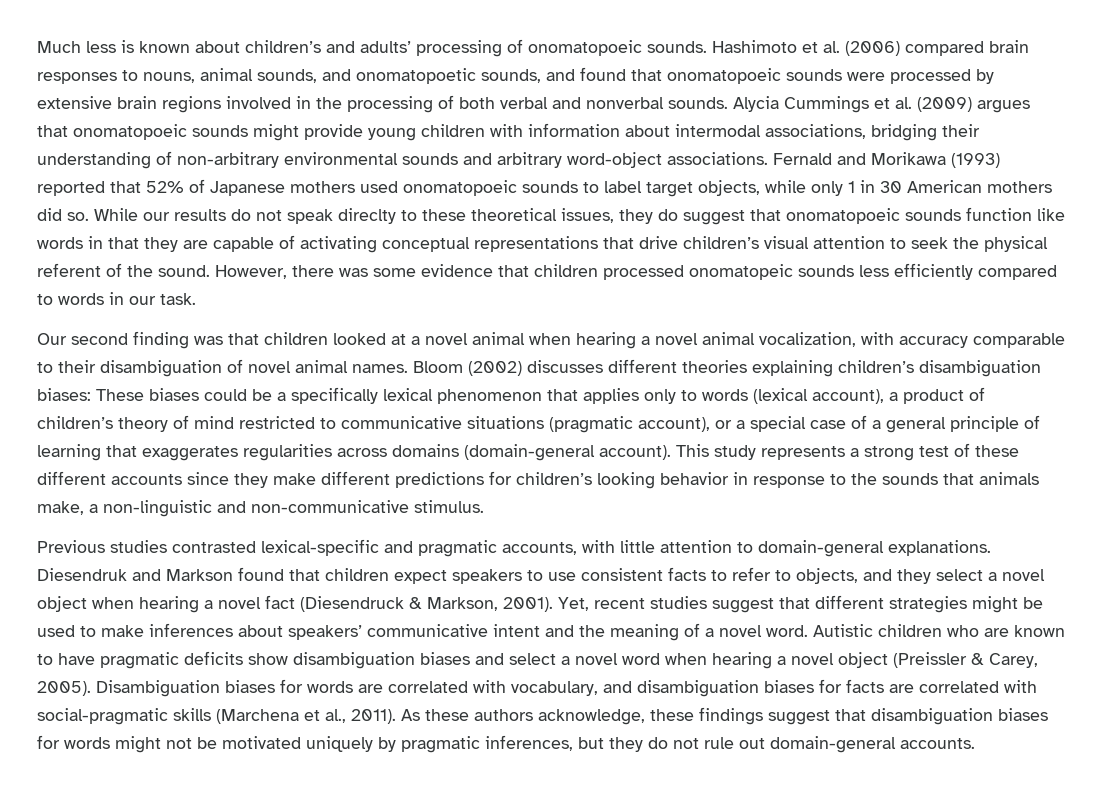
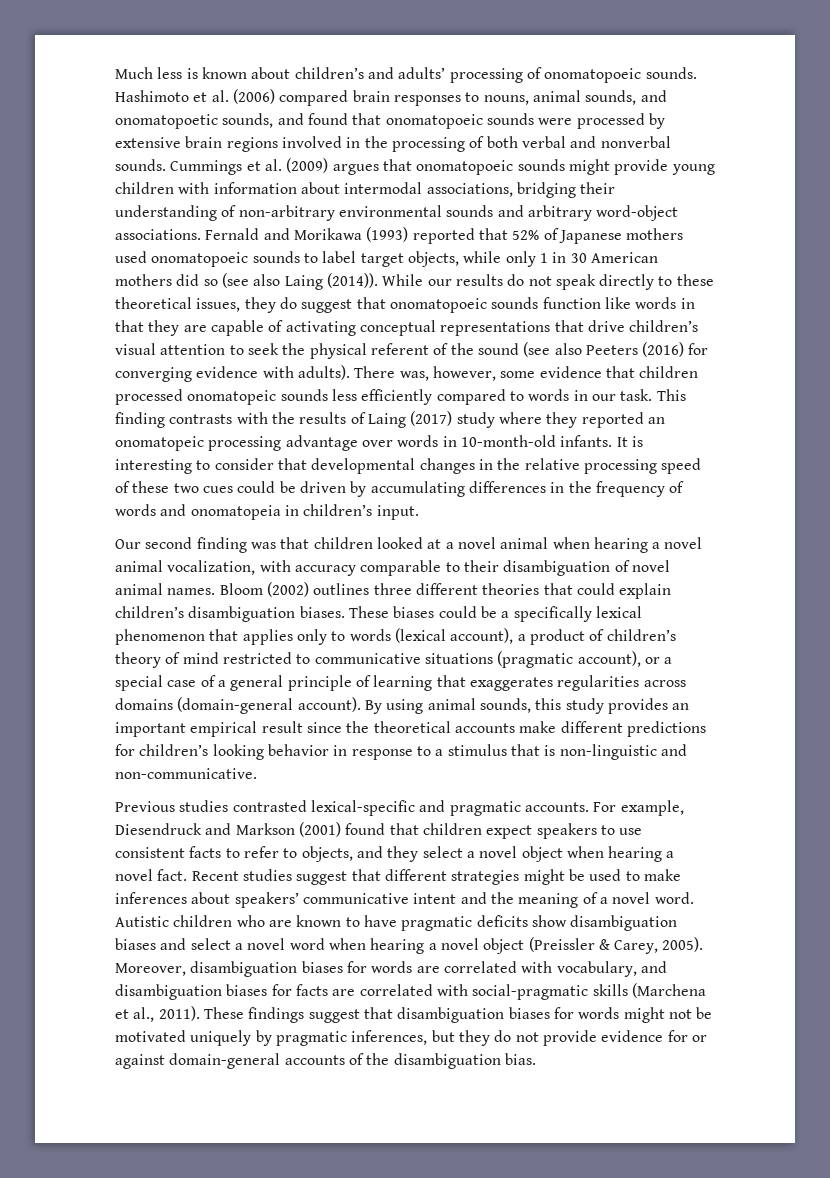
- Alycia Cummings et al. (2009) argues that onomatopoeic sounds might provide young children with information about intermodal associations, bridging their understanding of non-arbitrary environmental sounds and arbitrary word-object associations.
+ Cummings et al. (2009) argues that onomatopoeic sounds might provide young children with information about intermodal associations, bridging their understanding of non-arbitrary environmental sounds and arbitrary word-object associations.
- Fernald and Morikawa (1993) reported that 52% of Japanese mothers used onomatopoeic sounds to label target objects, while only 1 in 30 American mothers did so.
+ Fernald and Morikawa (1993) reported that 52% of Japanese mothers used onomatopoeic sounds to label target objects, while only 1 in 30 American mothers did so (see also Laing (2014)).
- While our results do not speak direclty to these theoretical issues, they do suggest that onomatopoeic sounds function like words in that they are capable of activating conceptual representations that drive children’s visual attention to seek the physical referent of the sound. However, there was some evidence that children processed onomatopeic sounds less efficiently compared to words in our task.
+ While our results do not speak directly to these theoretical issues, they do suggest that onomatopoeic sounds function like words in that they are capable of activating conceptual representations that drive children’s visual attention to seek the physical referent of the sound (see also Peeters (2016) for converging evidence with adults). There was, however, some evidence that children processed onomatopeic sounds less efficiently compared to words in our task. This finding contrasts with the results of Laing (2017) study where they reported an onomatopeic processing advantage over words in 10-month-old infants. It is interesting to consider that developmental changes in the relative processing speed of these two cues could be driven by accumulating differences in the frequency of words and onomatopeia in children’s input.
- Bloom (2002) discusses different theories explaining children’s disambiguation biases: These biases could be a specifically lexical phenomenon that applies only to words (lexical account), a product of children’s theory of mind restricted to communicative situations (pragmatic account), or a special case of a general principle of learning that exaggerates regularities across domains (domain-general account).
+ Bloom (2002) outlines three different theories that could explain children’s disambiguation biases. These biases could be a specifically lexical phenomenon that applies only to words (lexical account), a product of children’s theory of mind restricted to communicative situations (pragmatic account), or a special case of a general principle of learning that exaggerates regularities across domains (domain-general account).
- This study represents a strong test of these different accounts since they make different predictions for children’s looking behavior in response to the sounds that animals make, a non-linguistic and non-communicative stimulus.
+ By using animal sounds, this study provides an important empirical result since the theoretical accounts make different predictions for children’s looking behavior in response to a stimulus that is non-linguistic and non-communicative.
- Previous studies contrasted lexical-specific and pragmatic accounts, with little attention to domain-general explanations. Diesendruk and Markson found that children expect speakers to use consistent facts to refer to objects, and they select a novel object when hearing a novel fact (Diesendruck & Markson, 2001). Yet, recent studies suggest that different strategies might be used to make inferences about speakers’ communicative intent and the meaning of a novel word.
+ Previous studies contrasted lexical-specific and pragmatic accounts. For example, Diesendruck and Markson (2001) found that children expect speakers to use consistent facts to refer to objects, and they select a novel object when hearing a novel fact. Recent studies suggest that different strategies might be used to make inferences about speakers’ communicative intent and the meaning of a novel word.
- Disambiguation biases for words are correlated with vocabulary, and disambiguation biases for facts are correlated with social-pragmatic skills (Marchena et al., 2011).
+ Moreover, disambiguation biases for words are correlated with vocabulary, and disambiguation biases for facts are correlated with social-pragmatic skills (Marchena et al., 2011).
- As these authors acknowledge, these findings suggest that disambiguation biases for words might not be motivated uniquely by pragmatic inferences, but they do not rule out domain-general accounts.
+ These findings suggest that disambiguation biases for words might not be motivated uniquely by pragmatic inferences, but they do not provide evidence for or against domain-general accounts of the disambiguation bias.

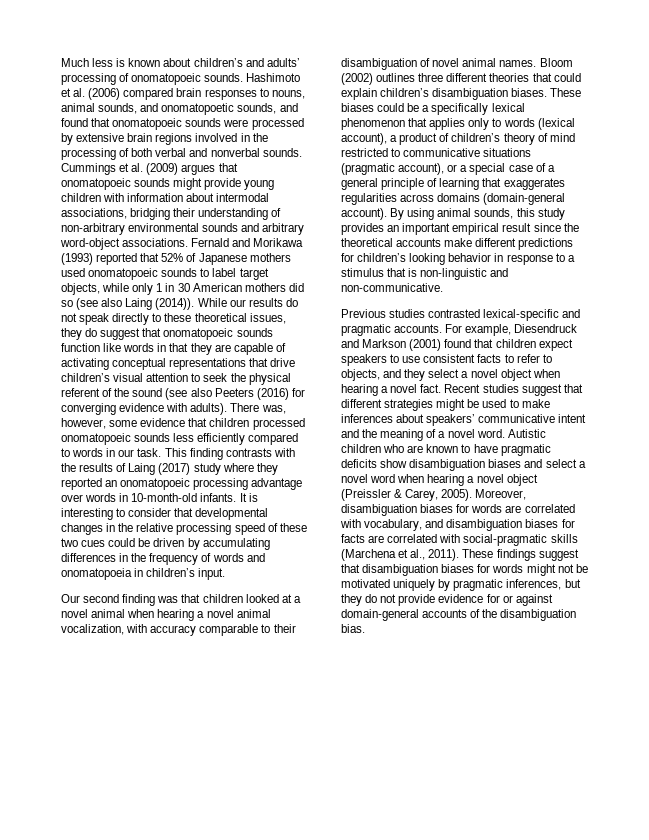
- There was, however, some evidence that children processed onomatopeic sounds less efficiently compared to words in our task.
+ There was, however, some evidence that children processed onomatopoeic sounds less efficiently compared to words in our task.
- This finding contrasts with the results of Laing (2017) study where they reported an onomatopeic processing advantage over words in 10-month-old infants.
+ This finding contrasts with the results of Laing (2017) study where they reported an onomatopoeic processing advantage over words in 10-month-old infants.
- It is interesting to consider that developmental changes in the relative processing speed of these two cues could be driven by accumulating differences in the frequency of words and onomatopeia in children’s input.
+ It is interesting to consider that developmental changes in the relative processing speed of these two cues could be driven by accumulating differences in the frequency of words and onomatopoeia in children’s input.

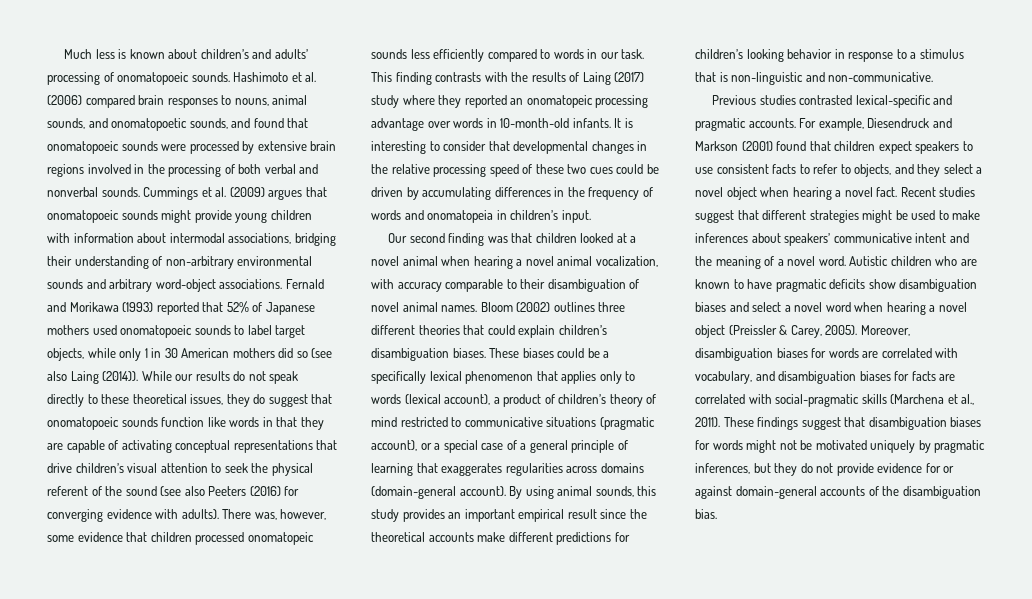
- There was, however, some evidence that children processed onomatopoeic sounds less efficiently compared to words in our task.
+ There was, however, some evidence that children processed onomatopeic sounds less efficiently compared to words in our task.
- This finding contrasts with the results of Laing (2017) study where they reported an onomatopoeic processing advantage over words in 10-month-old infants.
+ This finding contrasts with the results of Laing (2017) study where they reported an onomatopeic processing advantage over words in 10-month-old infants.
- It is interesting to consider that developmental changes in the relative processing speed of these two cues could be driven by accumulating differences in the frequency of words and onomatopoeia in children’s input.
+ It is interesting to consider that developmental changes in the relative processing speed of these two cues could be driven by accumulating differences in the frequency of words and onomatopeia in children’s input.

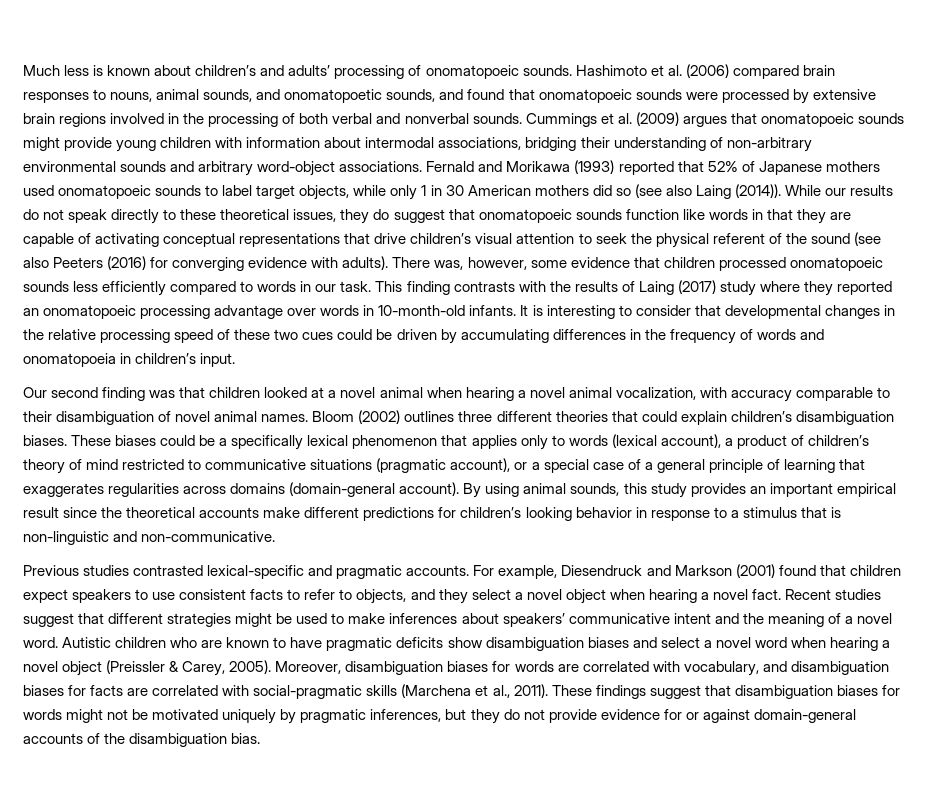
- There was, however, some evidence that children processed onomatopeic sounds less efficiently compared to words in our task.
+ There was, however, some evidence that children processed onomatopoeic sounds less efficiently compared to words in our task.
- This finding contrasts with the results of Laing (2017) study where they reported an onomatopeic processing advantage over words in 10-month-old infants.
+ This finding contrasts with the results of Laing (2017) study where they reported an onomatopoeic processing advantage over words in 10-month-old infants.
- It is interesting to consider that developmental changes in the relative processing speed of these two cues could be driven by accumulating differences in the frequency of words and onomatopeia in children’s input.
+ It is interesting to consider that developmental changes in the relative processing speed of these two cues could be driven by accumulating differences in the frequency of words and onomatopoeia in children’s input.

